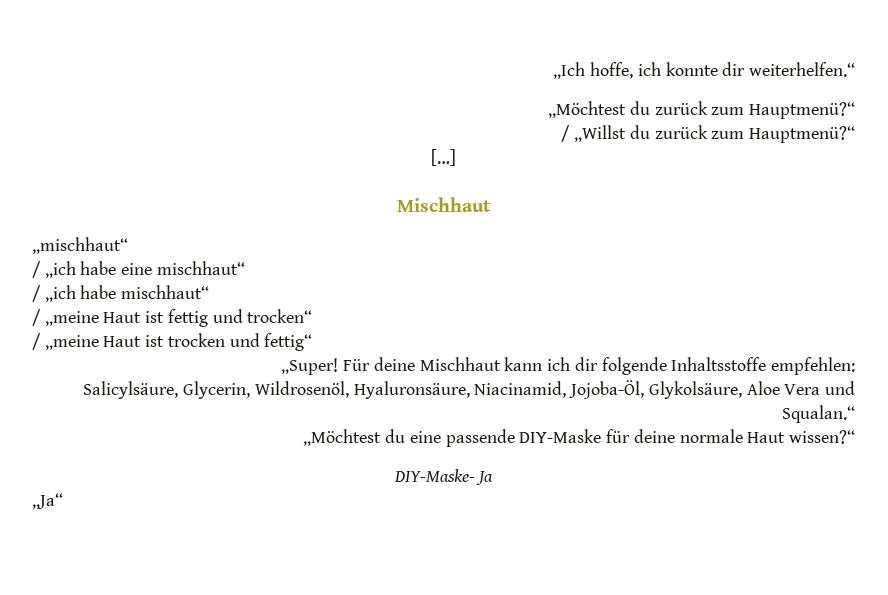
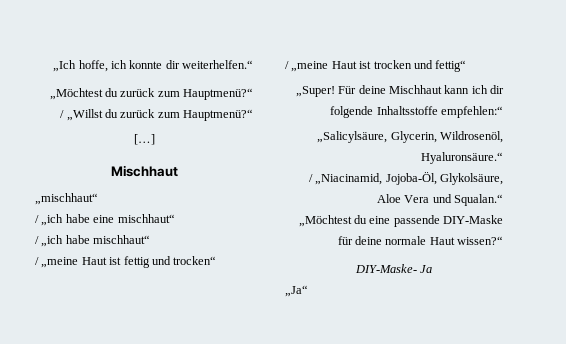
- Für deine Mischhaut kann ich dir folgende Inhaltsstoffe empfehlen:
- Salicylsäure, Glycerin, Wildrosenöl, Hyaluronsäure, Niacinamid, Jojoba-Öl, Glykolsäure, Aloe Vera und Squalan.“
+ Für deine Mischhaut kann ich dir folgende Inhaltsstoffe empfehlen:“
+ „Salicylsäure, Glycerin, Wildrosenöl, Hyaluronsäure.“
+ / „Niacinamid, Jojoba-Öl, Glykolsäure, Aloe Vera und Squalan.“

